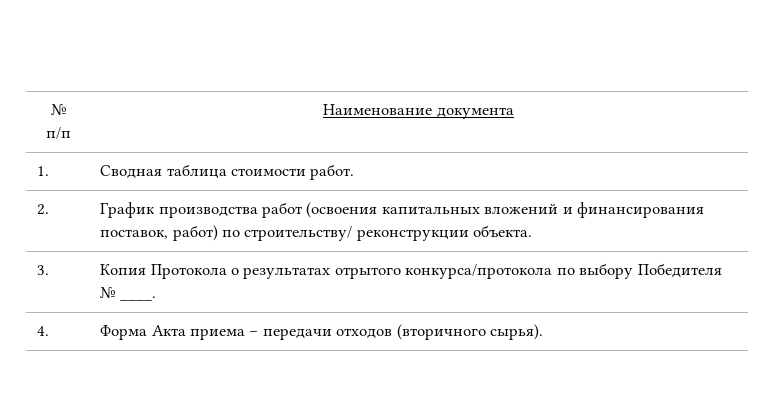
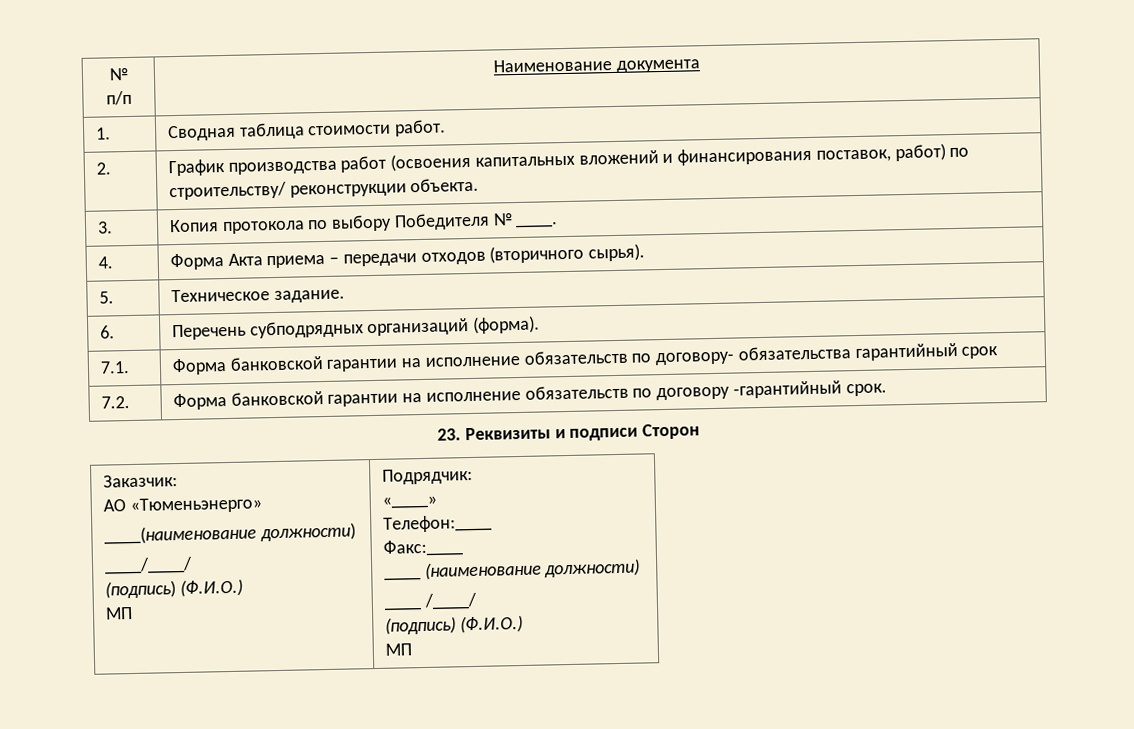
- 3. | Копия Протокола о результатах отрытого конкурса/протокола по выбору Победителя № ____.
+ 3. | Копия протокола по выбору Победителя № ____.
+ 5. | Техническое задание.
+ 6. | Перечень субподрядных организаций (форма).
+ 7.1. | Форма банковской гарантии на исполнение обязательств по договору- обязательства гарантийный срок
+ 7.2. | Форма банковской гарантии на исполнение обязательств по договору -гарантийный срок.
+ 23. Реквизиты и подписи Сторон
+ Заказчик:
+ АО «Тюменьэнерго»
+ ____(наименование должности)
+ ____/____/
+ (подпись) (Ф.И.О.)
+ МП | Подрядчик:
+ «____»
+ Телефон:____
+ Факс:____
+ ____ (наименование должности)
+ ____ /____/
+ (подпись) (Ф.И.О.)
+ МП

